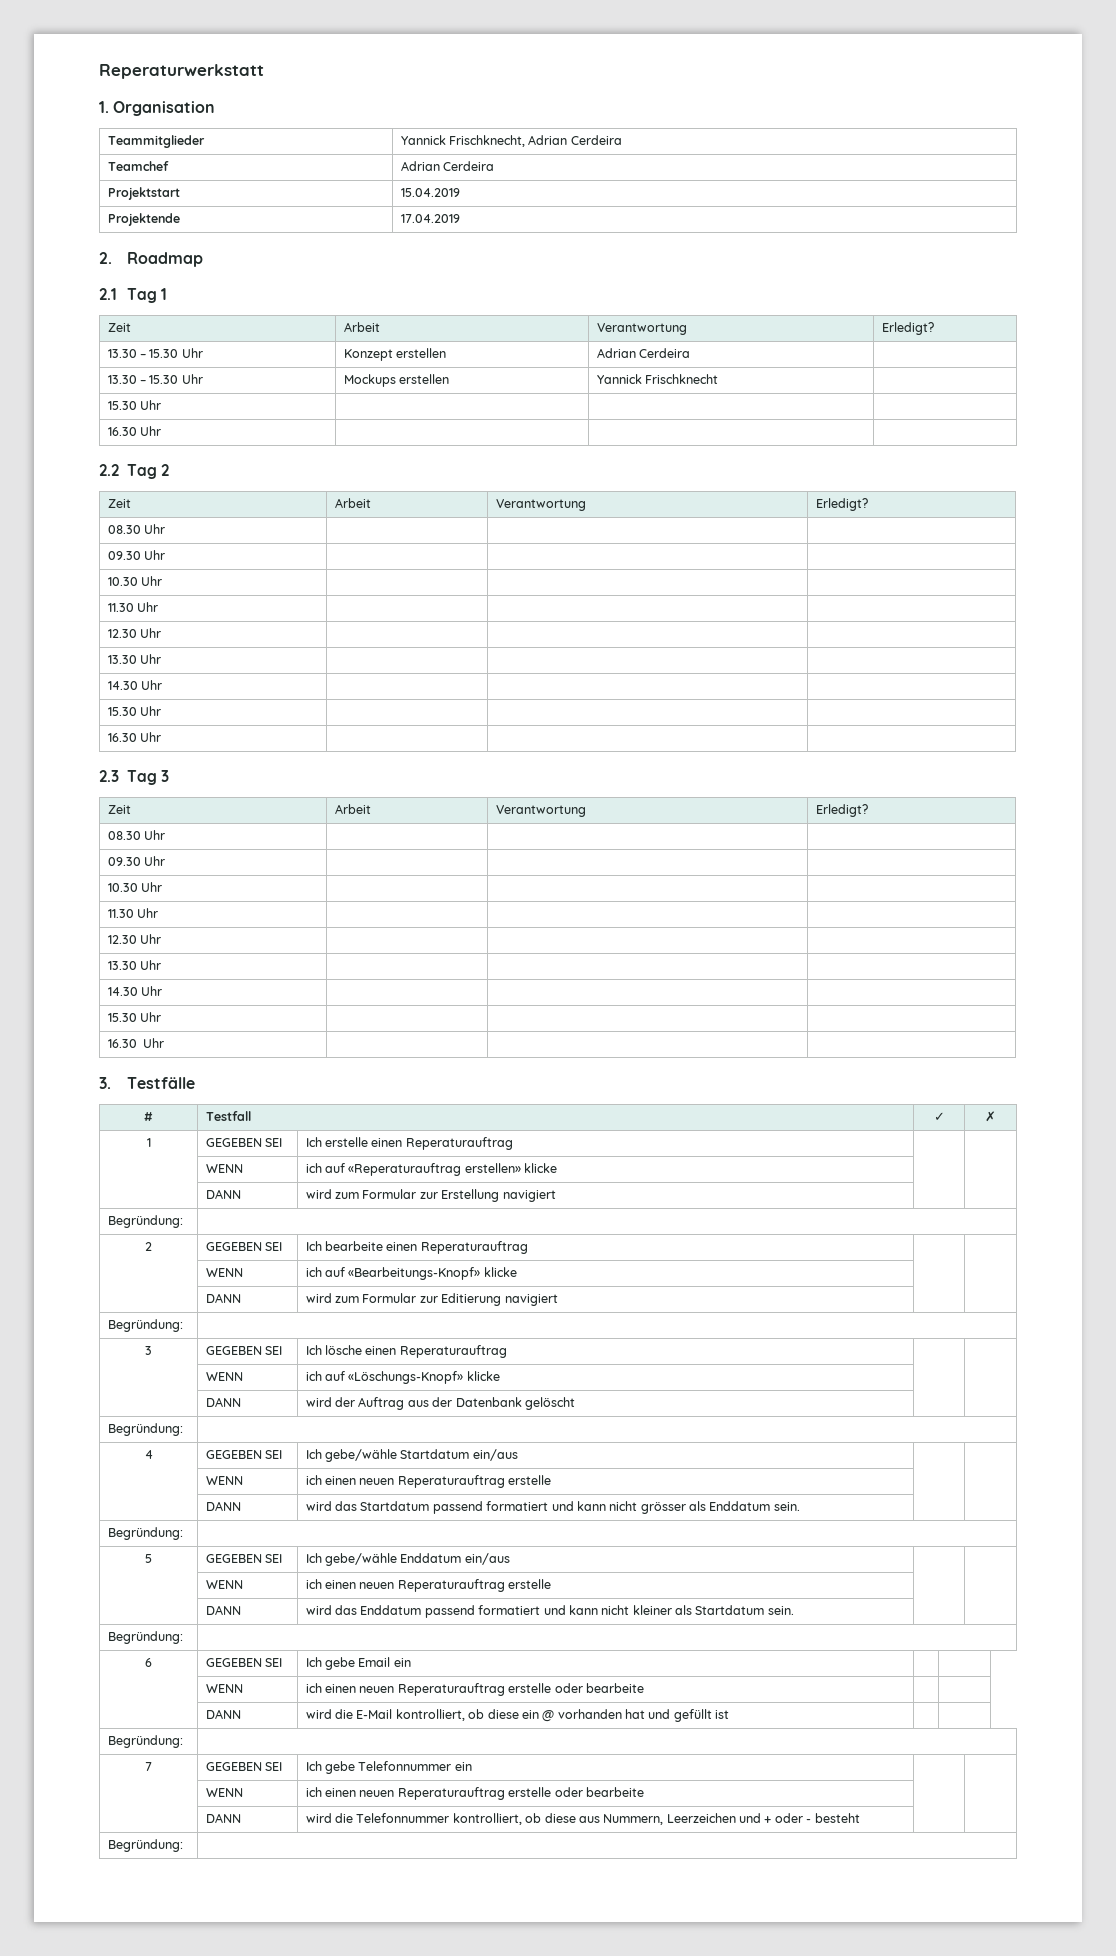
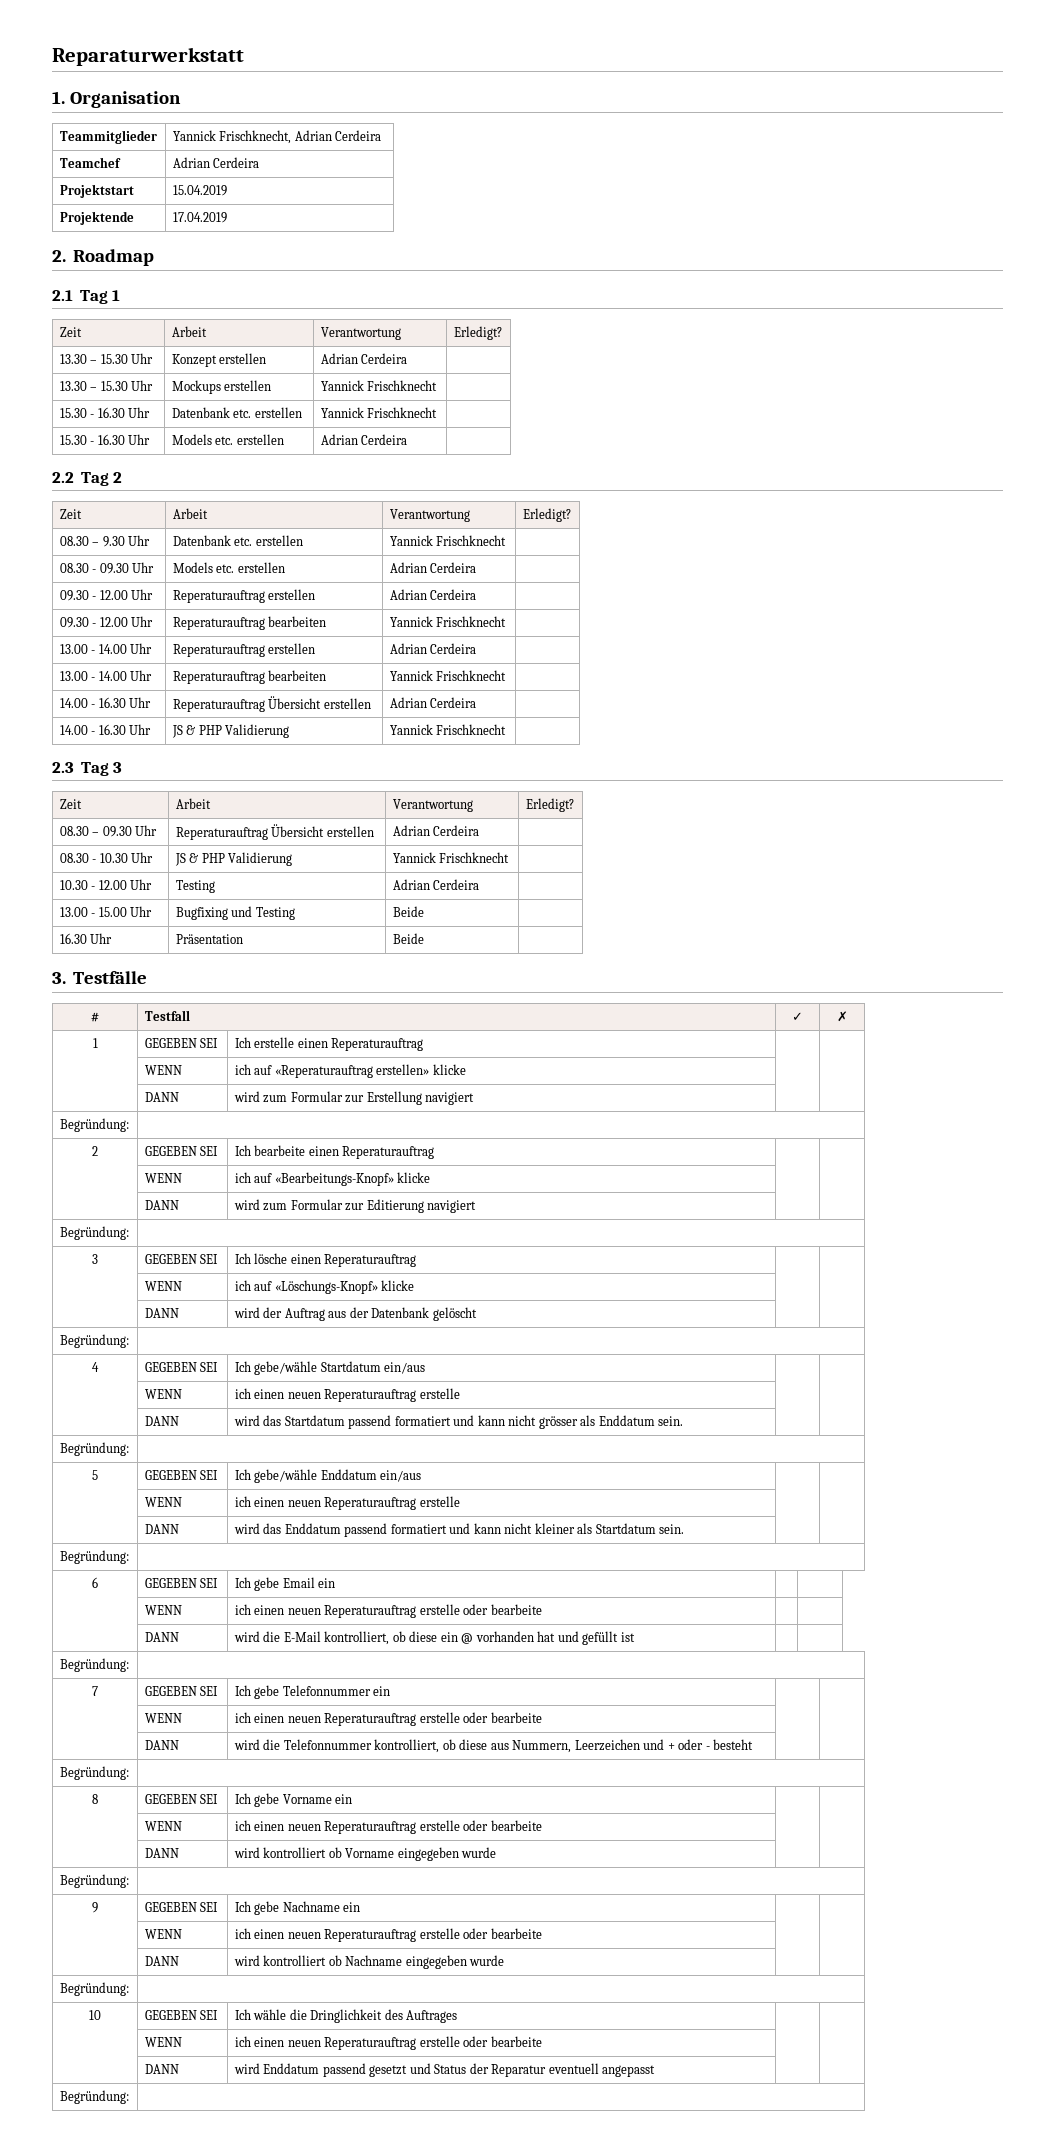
- Reperaturwerkstatt
+ Reparaturwerkstatt
  13.30 – 15.30 Uhr | Mockups erstellen | Yannick Frischknecht |
- 15.30 Uhr | | |
- 16.30 Uhr | | |
+ 15.30 - 16.30 Uhr | Datenbank etc. erstellen | Yannick Frischknecht |
+ 15.30 - 16.30 Uhr | Models etc. erstellen | Adrian Cerdeira |
  2.2 Tag 2
  Zeit | Arbeit | Verantwortung | Erledigt?
- 08.30 Uhr | | |
- 09.30 Uhr | | |
- 10.30 Uhr | | |
- 11.30 Uhr | | |
- 12.30 Uhr | | |
- 13.30 Uhr | | |
- 14.30 Uhr | | |
- 15.30 Uhr | | |
- 16.30 Uhr | | |
+ 08.30 – 9.30 Uhr | Datenbank etc. erstellen | Yannick Frischknecht |
+ 08.30 - 09.30 Uhr | Models etc. erstellen | Adrian Cerdeira |
+ 09.30 - 12.00 Uhr | Reperaturauftrag erstellen | Adrian Cerdeira |
+ 09.30 - 12.00 Uhr | Reperaturauftrag bearbeiten | Yannick Frischknecht |
+ 13.00 - 14.00 Uhr | Reperaturauftrag erstellen | Adrian Cerdeira |
+ 13.00 - 14.00 Uhr | Reperaturauftrag bearbeiten | Yannick Frischknecht |
+ 14.00 - 16.30 Uhr | Reperaturauftrag Übersicht erstellen | Adrian Cerdeira |
+ 14.00 - 16.30 Uhr | JS & PHP Validierung | Yannick Frischknecht |
  2.3 Tag 3
  Zeit | Arbeit | Verantwortung | Erledigt?
- 08.30 Uhr | | |
- 09.30 Uhr | | |
- 10.30 Uhr | | |
- 11.30 Uhr | | |
- 12.30 Uhr | | |
- 13.30 Uhr | | |
- 14.30 Uhr | | |
- 15.30 Uhr | | |
- 16.30 Uhr | | |
+ 08.30 – 09.30 Uhr | Reperaturauftrag Übersicht erstellen | Adrian Cerdeira |
+ 08.30 - 10.30 Uhr | JS & PHP Validierung | Yannick Frischknecht |
+ 10.30 - 12.00 Uhr | Testing | Adrian Cerdeira |
+ 13.00 - 15.00 Uhr | Bugfixing und Testing | Beide |
+ 16.30 Uhr | Präsentation | Beide |
+ 8 | GEGEBEN SEI | Ich gebe Vorname ein | |
+ | WENN | ich einen neuen Reperaturauftrag erstelle oder bearbeite | |
+ | DANN | wird kontrolliert ob Vorname eingegeben wurde | |
+ Begründung: |
+ 9 | GEGEBEN SEI | Ich gebe Nachname ein | |
+ | WENN | ich einen neuen Reperaturauftrag erstelle oder bearbeite | |
+ | DANN | wird kontrolliert ob Nachname eingegeben wurde | |
+ Begründung: |
+ 10 | GEGEBEN SEI | Ich wähle die Dringlichkeit des Auftrages | |
+ | WENN | ich einen neuen Reperaturauftrag erstelle oder bearbeite | |
+ | DANN | wird Enddatum passend gesetzt und Status der Reparatur eventuell angepasst | |
+ Begründung: |

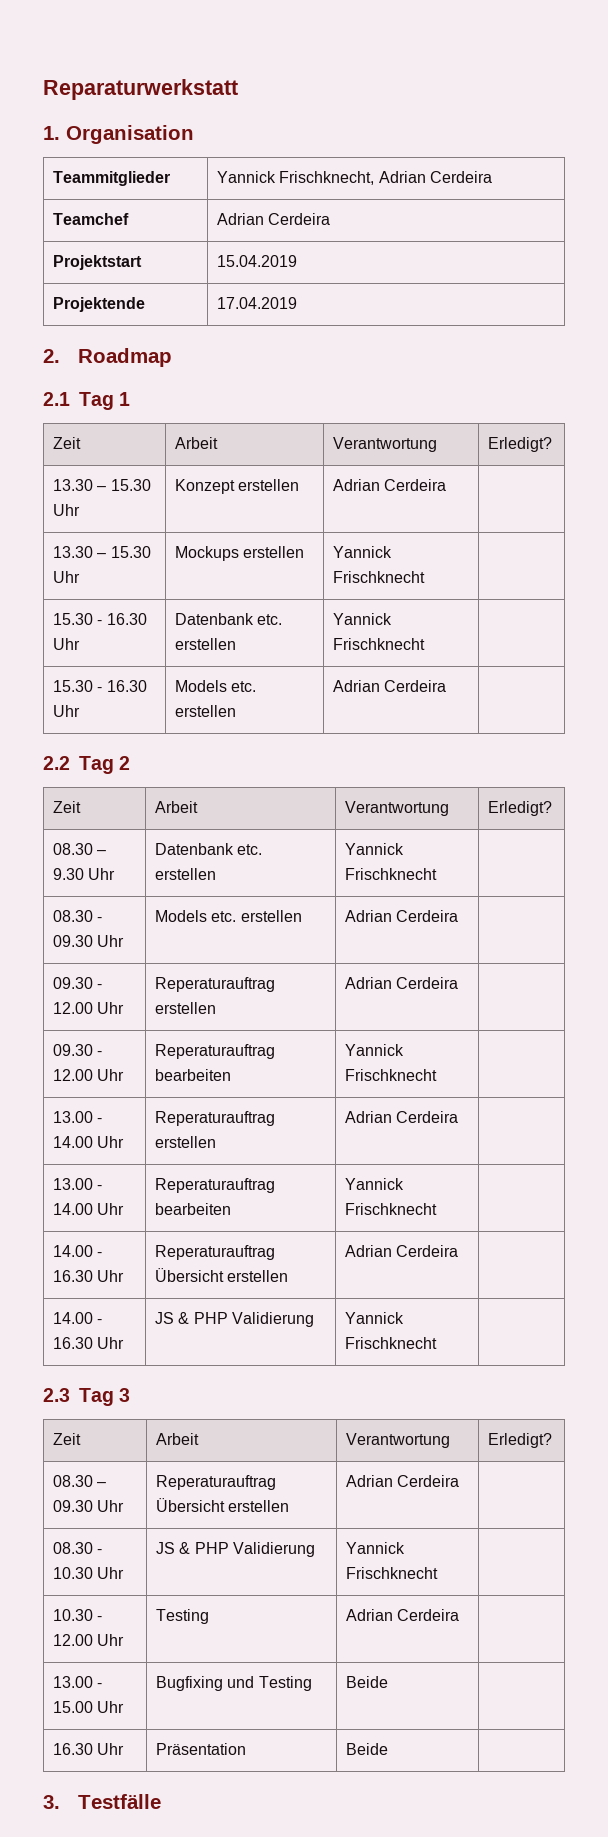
- # | Testfall | ✓ | ✗
- 1 | GEGEBEN SEI | Ich erstelle einen Reperaturauftrag | |
- | WENN | ich auf «Reperaturauftrag erstellen» klicke | |
- | DANN | wird zum Formular zur Erstellung navigiert | |
- Begründung: |
- 2 | GEGEBEN SEI | Ich bearbeite einen Reperaturauftrag | |
- | WENN | ich auf «Bearbeitungs-Knopf» klicke | |
- | DANN | wird zum Formular zur Editierung navigiert | |
- Begründung: |
- 3 | GEGEBEN SEI | Ich lösche einen Reperaturauftrag | |
- | WENN | ich auf «Löschungs-Knopf» klicke | |
- | DANN | wird der Auftrag aus der Datenbank gelöscht | |
- Begründung: |
- 4 | GEGEBEN SEI | Ich gebe/wähle Startdatum ein/aus | |
- | WENN | ich einen neuen Reperaturauftrag erstelle | |
- | DANN | wird das Startdatum passend formatiert und kann nicht grösser als Enddatum sein. | |
- Begründung: |
- 5 | GEGEBEN SEI | Ich gebe/wähle Enddatum ein/aus | |
- | WENN | ich einen neuen Reperaturauftrag erstelle | |
- | DANN | wird das Enddatum passend formatiert und kann nicht kleiner als Startdatum sein. | |
- Begründung: |
- 6 | GEGEBEN SEI | Ich gebe Email ein | |
- | WENN | ich einen neuen Reperaturauftrag erstelle oder bearbeite | |
- | DANN | wird die E-Mail kontrolliert, ob diese ein @ vorhanden hat und gefüllt ist | |
- Begründung: |
- 7 | GEGEBEN SEI | Ich gebe Telefonnummer ein | |
- | WENN | ich einen neuen Reperaturauftrag erstelle oder bearbeite | |
- | DANN | wird die Telefonnummer kontrolliert, ob diese aus Nummern, Leerzeichen und + oder - besteht | |
- Begründung: |
- 8 | GEGEBEN SEI | Ich gebe Vorname ein | |
- | WENN | ich einen neuen Reperaturauftrag erstelle oder bearbeite | |
- | DANN | wird kontrolliert ob Vorname eingegeben wurde | |
- Begründung: |
- 9 | GEGEBEN SEI | Ich gebe Nachname ein | |
- | WENN | ich einen neuen Reperaturauftrag erstelle oder bearbeite | |
- | DANN | wird kontrolliert ob Nachname eingegeben wurde | |
- Begründung: |
- 10 | GEGEBEN SEI | Ich wähle die Dringlichkeit des Auftrages | |
- | WENN | ich einen neuen Reperaturauftrag erstelle oder bearbeite | |
- | DANN | wird Enddatum passend gesetzt und Status der Reparatur eventuell angepasst | |
- Begründung: |

